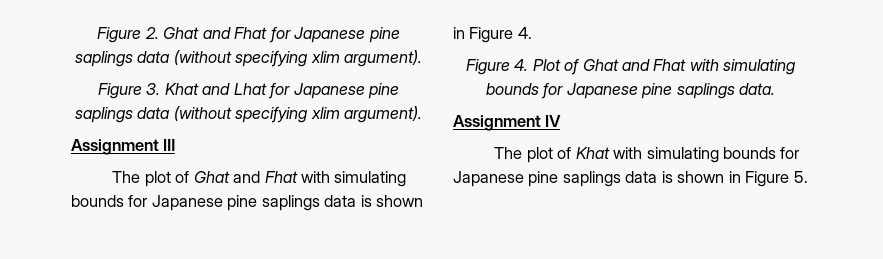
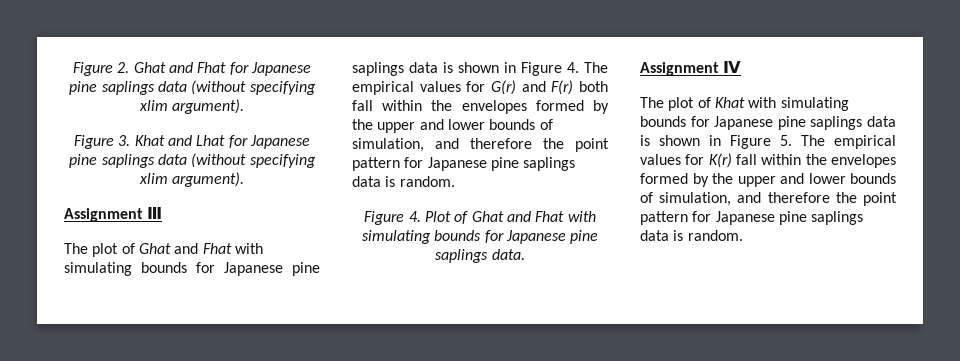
- The plot of Ghat and Fhat with simulating bounds for Japanese pine saplings data is shown in Figure 4.
+ The plot of Ghat and Fhat with simulating bounds for Japanese pine saplings data is shown in Figure 4. The empirical values for G(r) and F(r) both fall within the envelopes formed by the upper and lower bounds of simulation, and therefore the point pattern for Japanese pine saplings data is random.
- The plot of Khat with simulating bounds for Japanese pine saplings data is shown in Figure 5.
+ The plot of Khat with simulating bounds for Japanese pine saplings data is shown in Figure 5. The empirical values for K(r) fall within the envelopes formed by the upper and lower bounds of simulation, and therefore the point pattern for Japanese pine saplings data is random.

